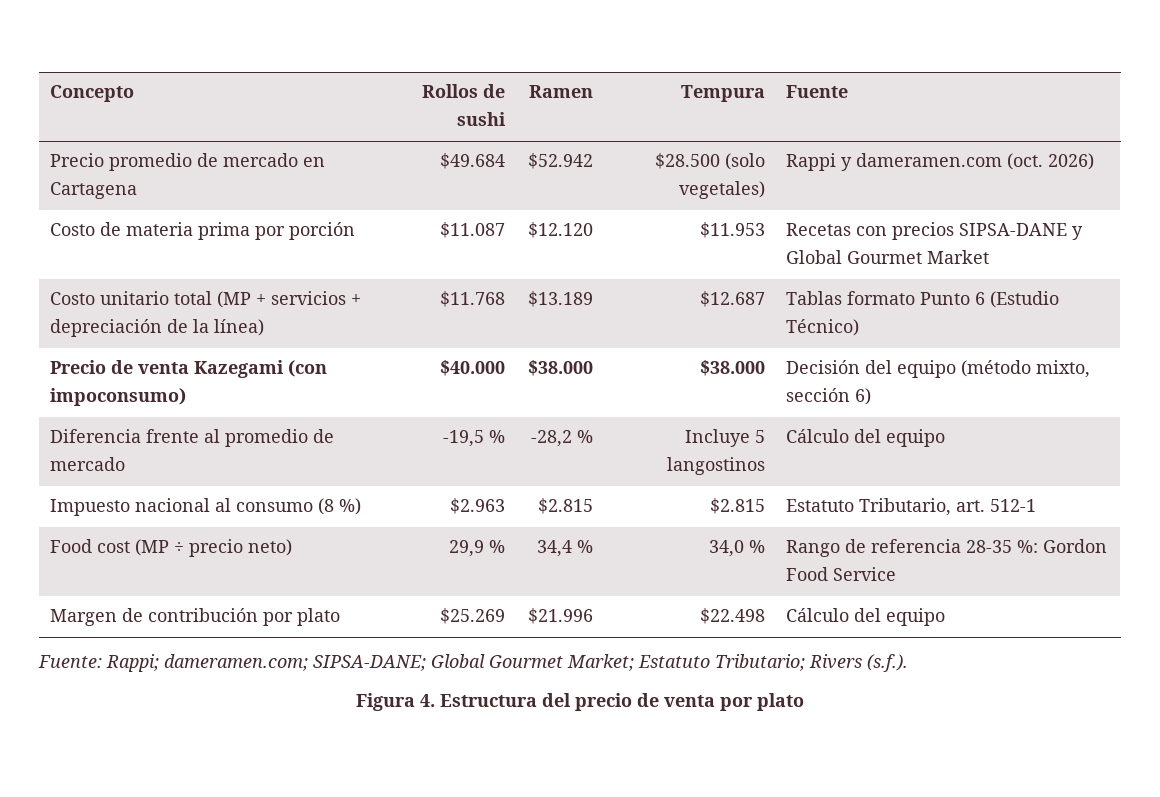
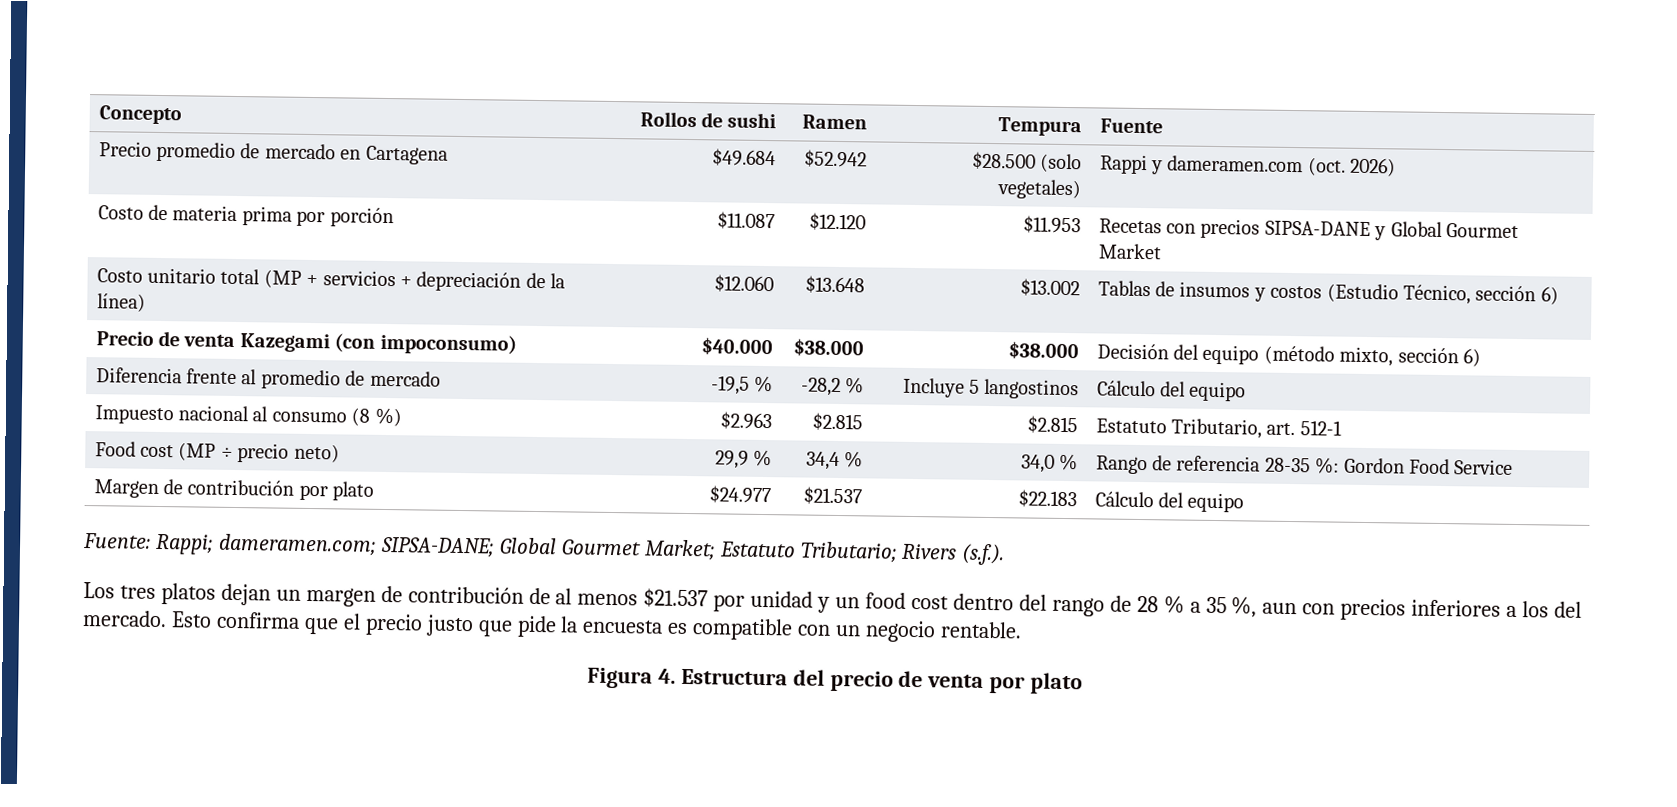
- Costo unitario total (MP + servicios + depreciación de la línea) | $11.768 | $13.189 | $12.687 | Tablas formato Punto 6 (Estudio Técnico)
+ Costo unitario total (MP + servicios + depreciación de la línea) | $12.060 | $13.648 | $13.002 | Tablas de insumos y costos (Estudio Técnico, sección 6)
- Margen de contribución por plato | $25.269 | $21.996 | $22.498 | Cálculo del equipo
+ Margen de contribución por plato | $24.977 | $21.537 | $22.183 | Cálculo del equipo
+ Los tres platos dejan un margen de contribución de al menos $21.537 por unidad y un food cost dentro del rango de 28 % a 35 %, aun con precios inferiores a los del mercado. Esto confirma que el precio justo que pide la encuesta es compatible con un negocio rentable.

